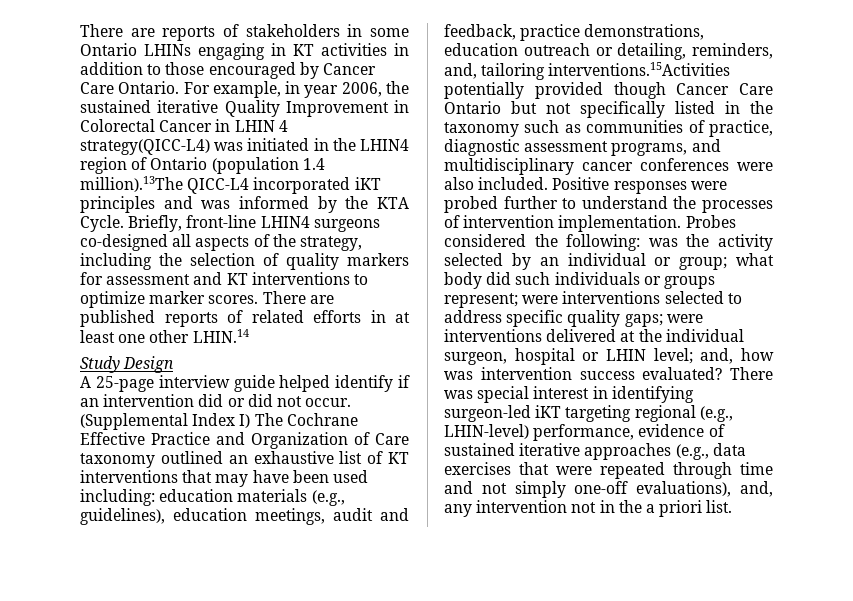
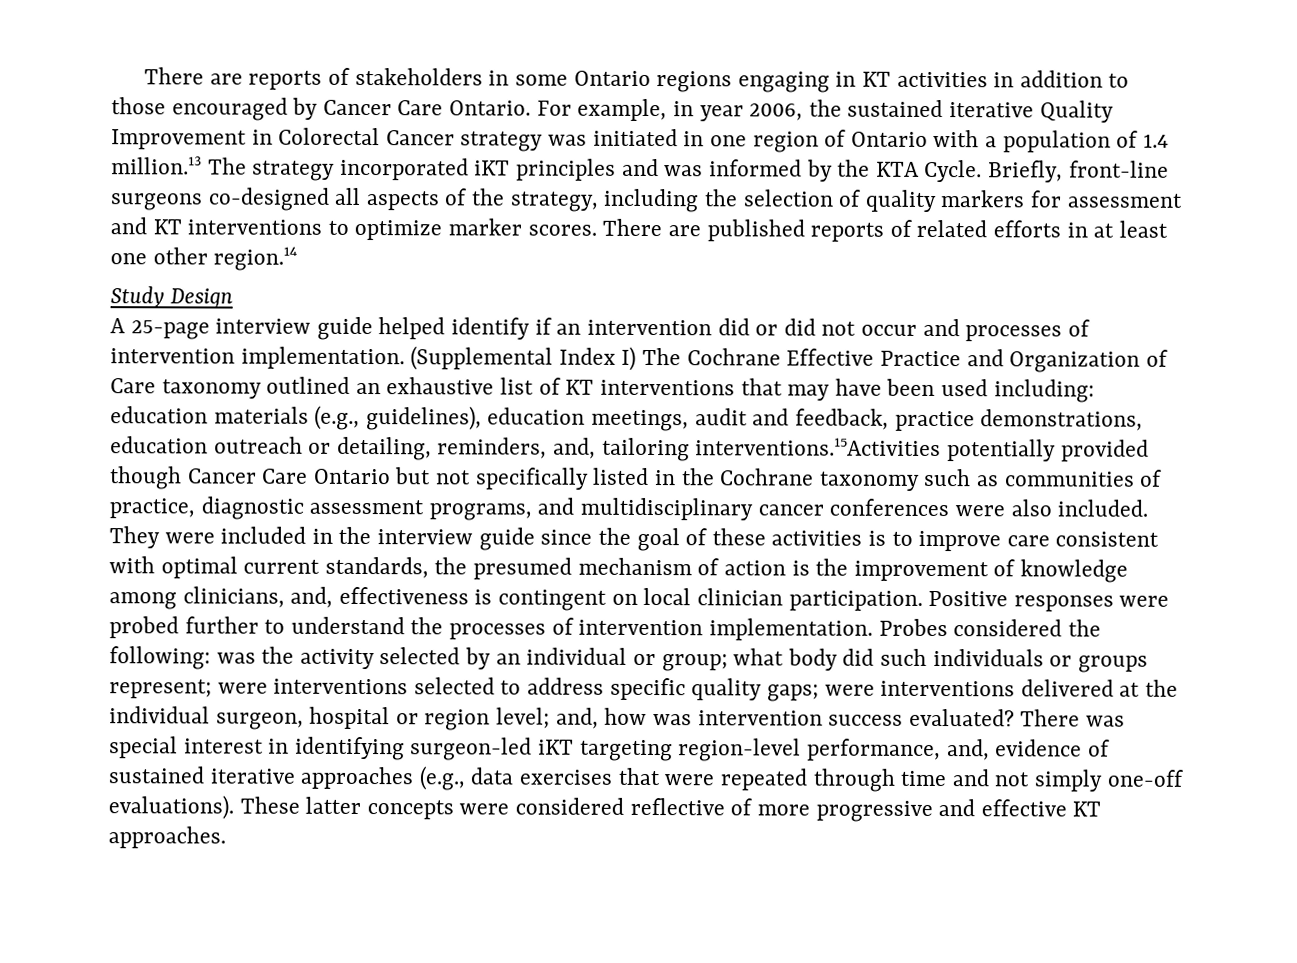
- There are reports of stakeholders in some Ontario LHINs engaging in KT activities in addition to those encouraged by Cancer Care Ontario.
+ There are reports of stakeholders in some Ontario regions engaging in KT activities in addition to those encouraged by Cancer Care Ontario.
- For example, in year 2006, the sustained iterative Quality Improvement in Colorectal Cancer in LHIN 4 strategy(QICC-L4) was initiated in the LHIN4 region of Ontario (population 1.4 million).13The QICC-L4 incorporated iKT principles and was informed by the KTA Cycle.
+ For example, in year 2006, the sustained iterative Quality Improvement in Colorectal Cancer strategy was initiated in one region of Ontario with a population of 1.4 million.13 The strategy incorporated iKT principles and was informed by the KTA Cycle.
- Briefly, front-line LHIN4 surgeons co-designed all aspects of the strategy, including the selection of quality markers for assessment and KT interventions to optimize marker scores.
+ Briefly, front-line surgeons co-designed all aspects of the strategy, including the selection of quality markers for assessment and KT interventions to optimize marker scores.
- There are published reports of related efforts in at least one other LHIN.14
+ There are published reports of related efforts in at least one other region.14
- A 25-page interview guide helped identify if an intervention did or did not occur.
+ A 25-page interview guide helped identify if an intervention did or did not occur and processes of intervention implementation.
- education materials (e.g., guidelines), education meetings, audit and feedback, practice demonstrations, education outreach or detailing, reminders, and, tailoring interventions.15Activities potentially provided though Cancer Care Ontario but not specifically listed in the taxonomy such as communities of practice, diagnostic assessment programs, and multidisciplinary cancer conferences were also included.
+ education materials (e.g., guidelines), education meetings, audit and feedback, practice demonstrations, education outreach or detailing, reminders, and, tailoring interventions.15Activities potentially provided though Cancer Care Ontario but not specifically listed in the Cochrane taxonomy such as communities of practice, diagnostic assessment programs, and multidisciplinary cancer conferences were also included.
+ They were included in the interview guide since the goal of these activities is to improve care consistent with optimal current standards, the presumed mechanism of action is the improvement of knowledge among clinicians, and, effectiveness is contingent on local clinician participation.
- Probes considered the following: was the activity selected by an individual or group; what body did such individuals or groups represent; were interventions selected to address specific quality gaps; were interventions delivered at the individual surgeon, hospital or LHIN level; and, how was intervention success evaluated?
+ Probes considered the following: was the activity selected by an individual or group; what body did such individuals or groups represent; were interventions selected to address specific quality gaps; were interventions delivered at the individual surgeon, hospital or region level; and, how was intervention success evaluated?
- There was special interest in identifying surgeon-led iKT targeting regional (e.g., LHIN-level) performance, evidence of sustained iterative approaches (e.g., data exercises that were repeated through time and not simply one-off evaluations), and, any intervention not in the a priori list.
+ There was special interest in identifying surgeon-led iKT targeting region-level performance, and, evidence of sustained iterative approaches (e.g., data exercises that were repeated through time and not simply one-off evaluations). These latter concepts were considered reflective of more progressive and effective KT approaches.

